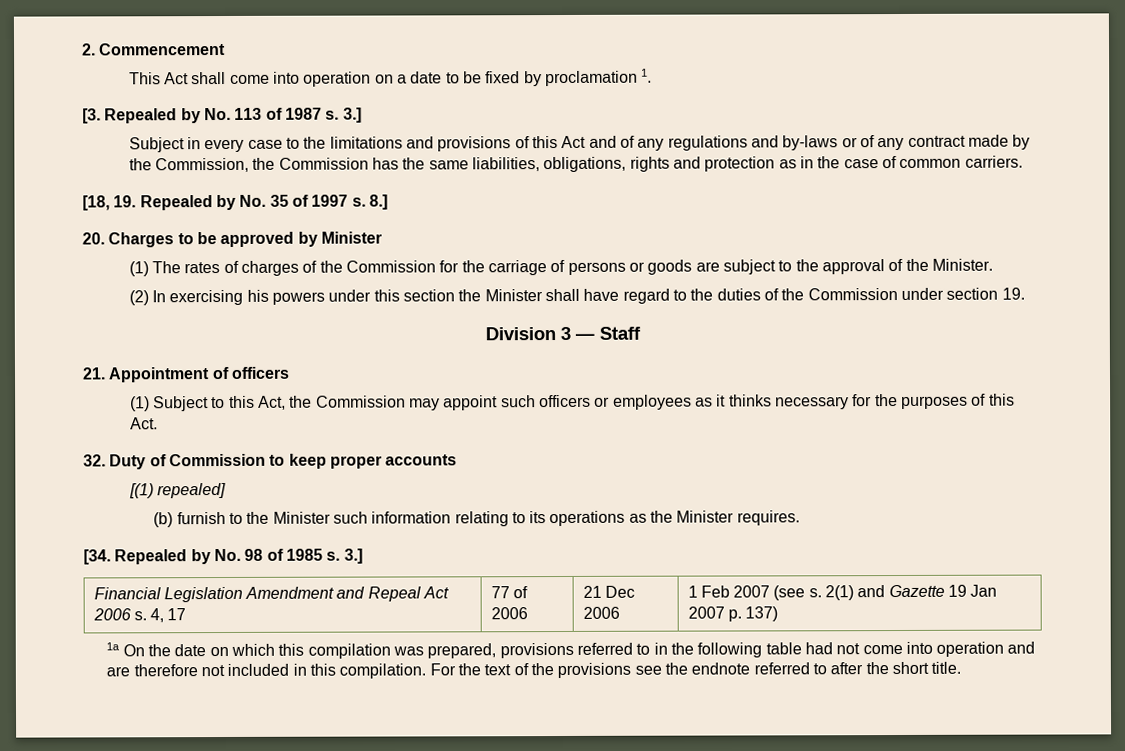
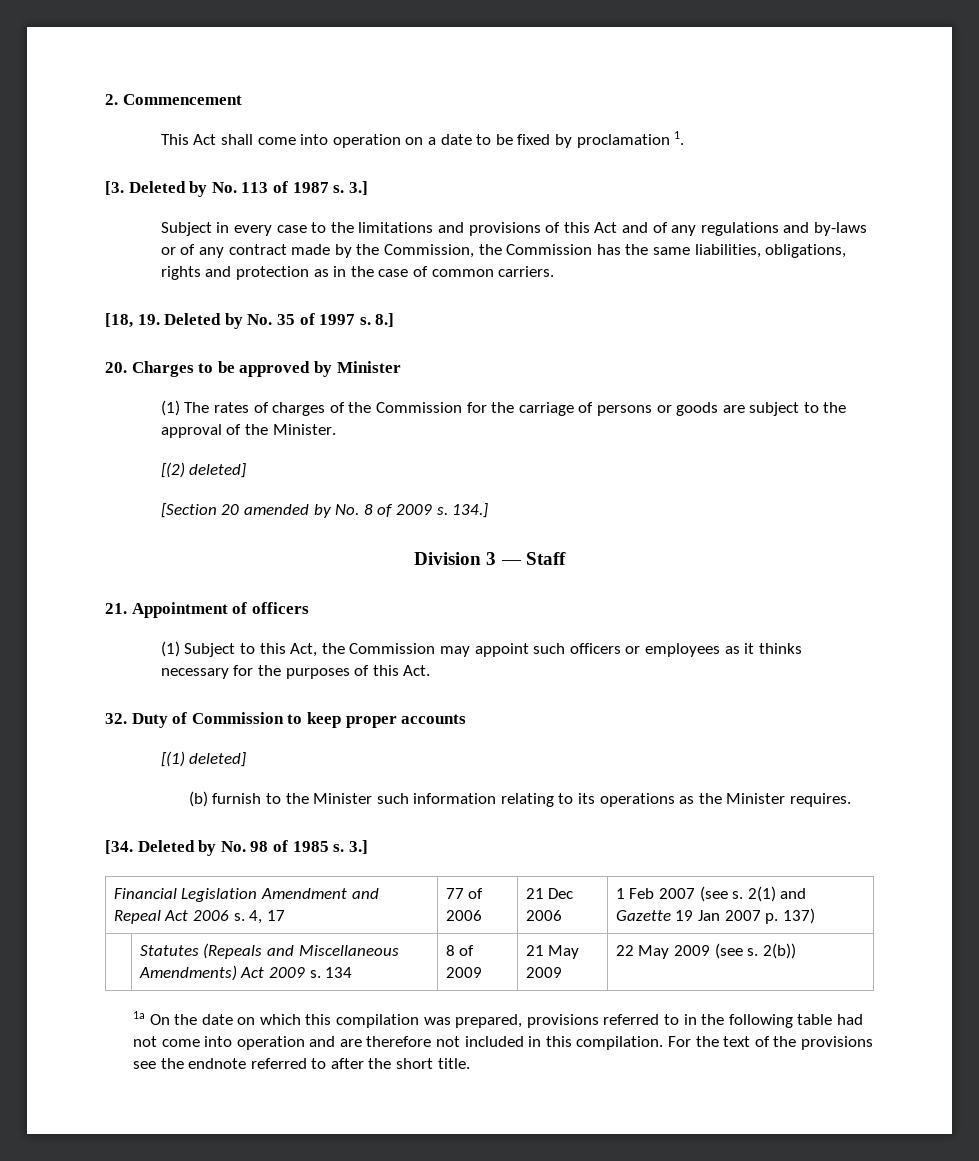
- [3. Repealed by No. 113 of 1987 s.
+ [3. Deleted by No. 113 of 1987 s.
- [18, 19. Repealed by No. 35 of 1997 s.
+ [18, 19. Deleted by No. 35 of 1997 s.
- (2) In exercising his powers under this section the Minister shall have regard to the duties of the Commission under section 19.
+ [(2) deleted]
+ [Section 20 amended by No. 8 of 2009 s. 134.]
- [(1) repealed]
+ [(1) deleted]
- [34. Repealed by No. 98 of 1985 s.
+ [34. Deleted by No. 98 of 1985 s.
+ | Statutes (Repeals and Miscellaneous Amendments) Act 2009 s. 134 | 8 of 2009 | 21 May 2009 | 22 May 2009 (see s. 2(b))

